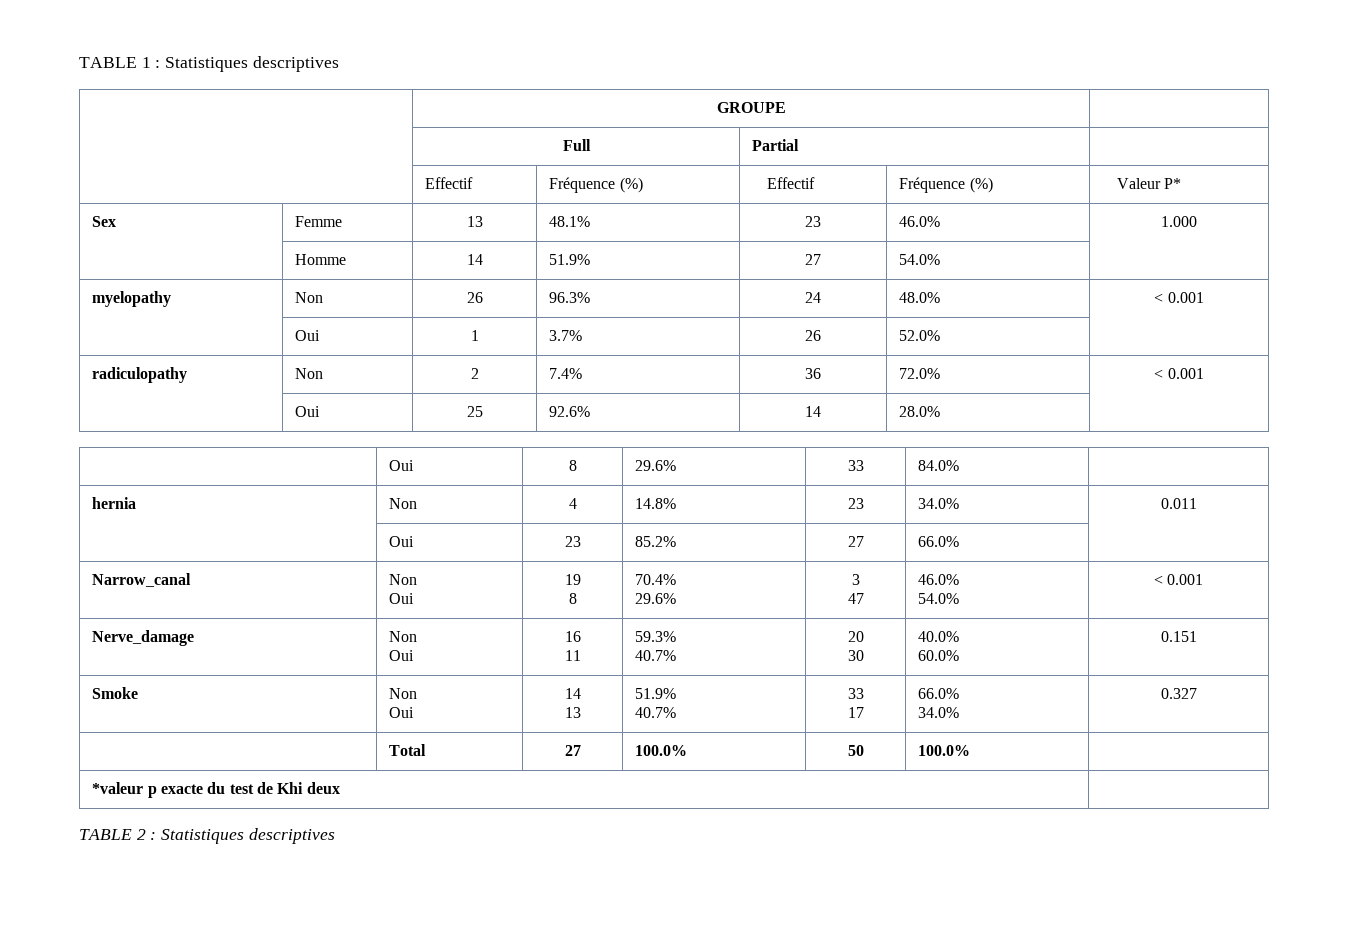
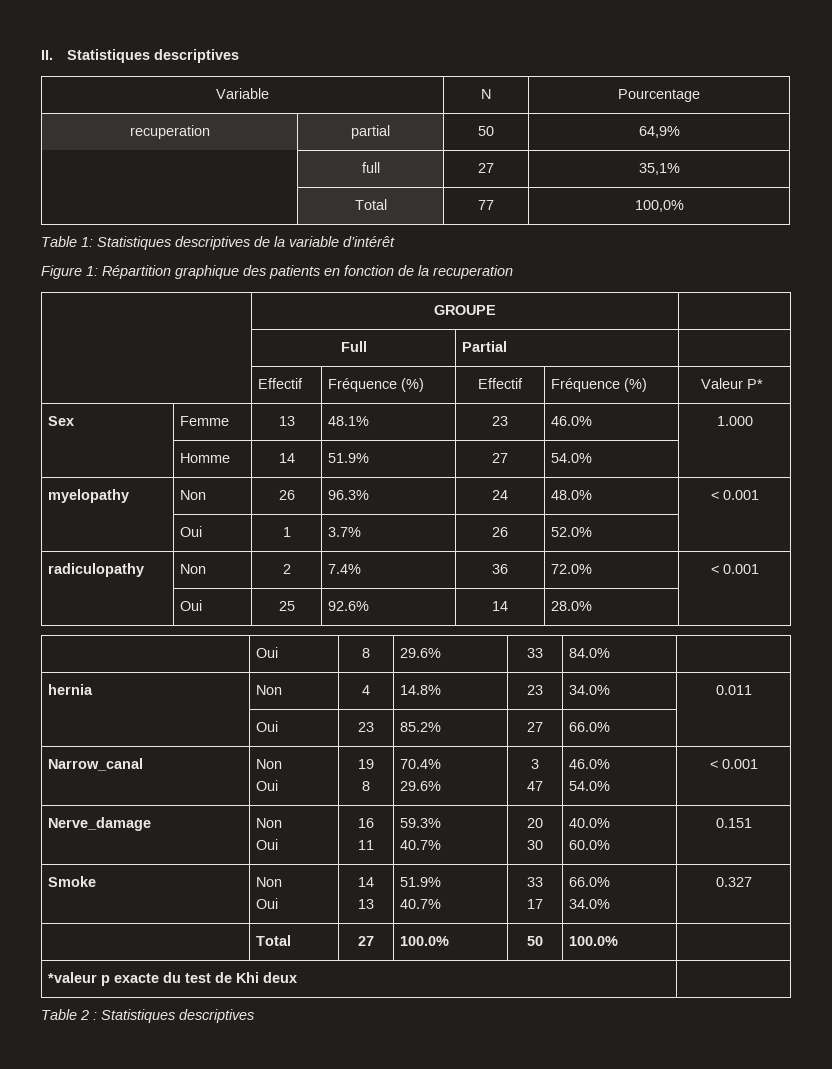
- TABLE 1 : Statistiques descriptives
+ II. Statistiques descriptives
+ Variable | N | Pourcentage
+ recuperation | partial | 50 | 64,9%
+ | full | 27 | 35,1%
+ | Total | 77 | 100,0%
+ Table 1: Statistiques descriptives de la variable d’intérêt
+ Figure 1: Répartition graphique des patients en fonction de la recuperation
- TABLE 2 : Statistiques descriptives
+ Table 2 : Statistiques descriptives

